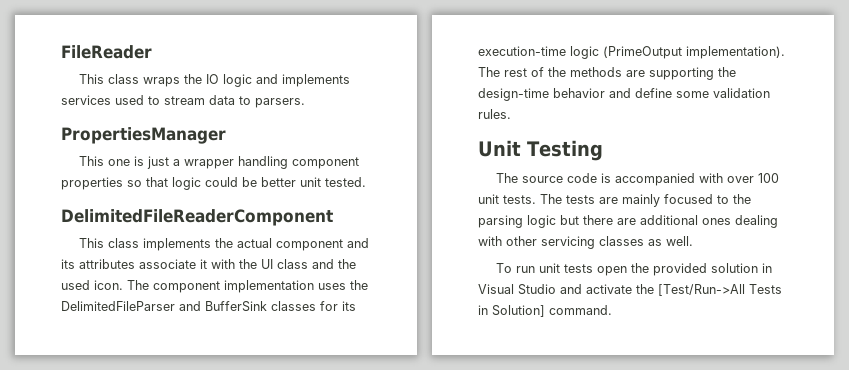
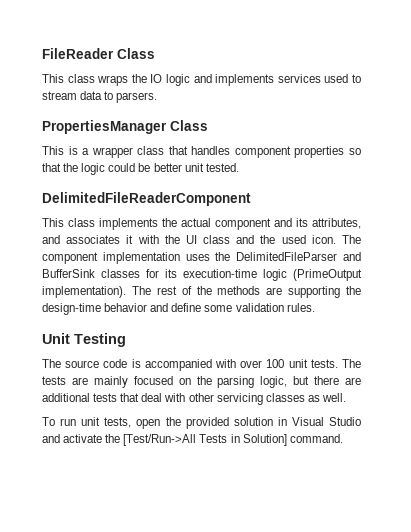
- FileReader
+ FileReader Class
- PropertiesManager
- This one is just a wrapper handling component properties so that logic could be better unit tested.
+ PropertiesManager Class
+ This is a wrapper class that handles component properties so that the logic could be better unit tested.
- This class implements the actual component and its attributes associate it with the UI class and the used icon.
+ This class implements the actual component and its attributes, and associates it with the UI class and the used icon.
- The tests are mainly focused to the parsing logic but there are additional ones dealing with other servicing classes as well.
+ The tests are mainly focused on the parsing logic, but there are additional tests that deal with other servicing classes as well.
- To run unit tests open the provided solution in Visual Studio and activate the [Test/Run->All Tests in Solution] command.
+ To run unit tests, open the provided solution in Visual Studio and activate the [Test/Run->All Tests in Solution] command.

